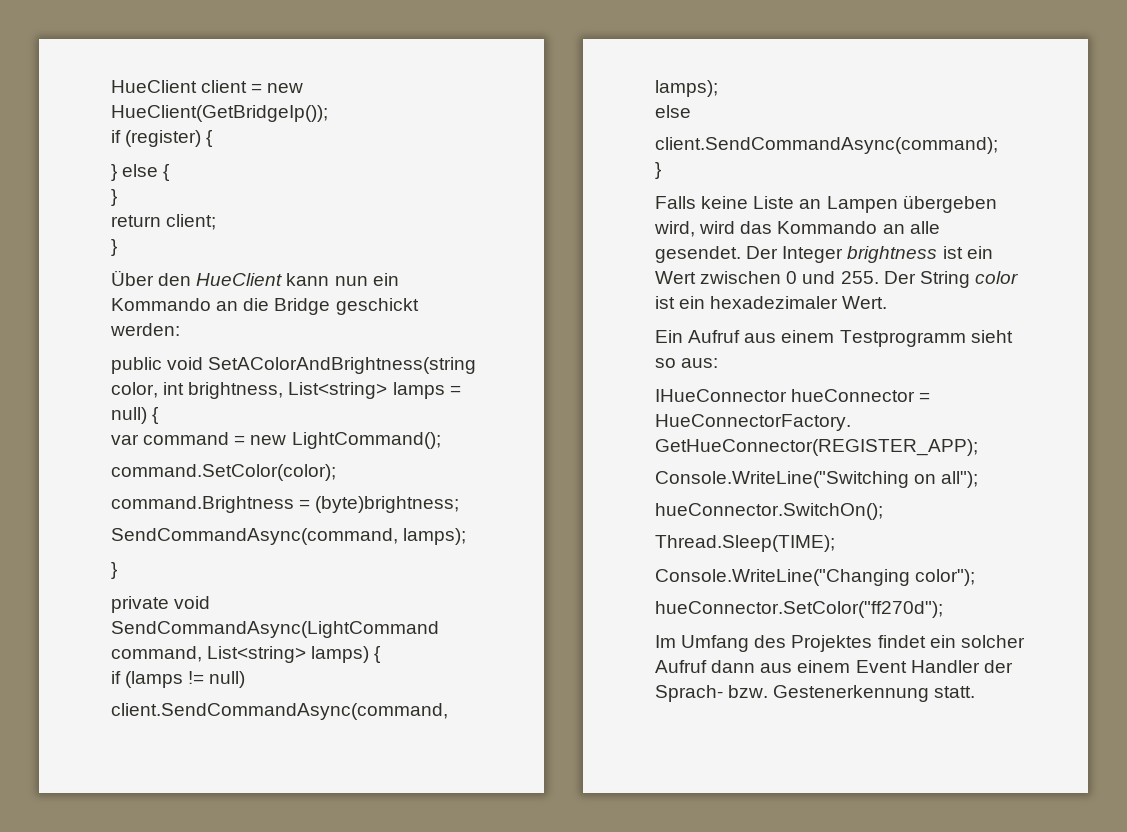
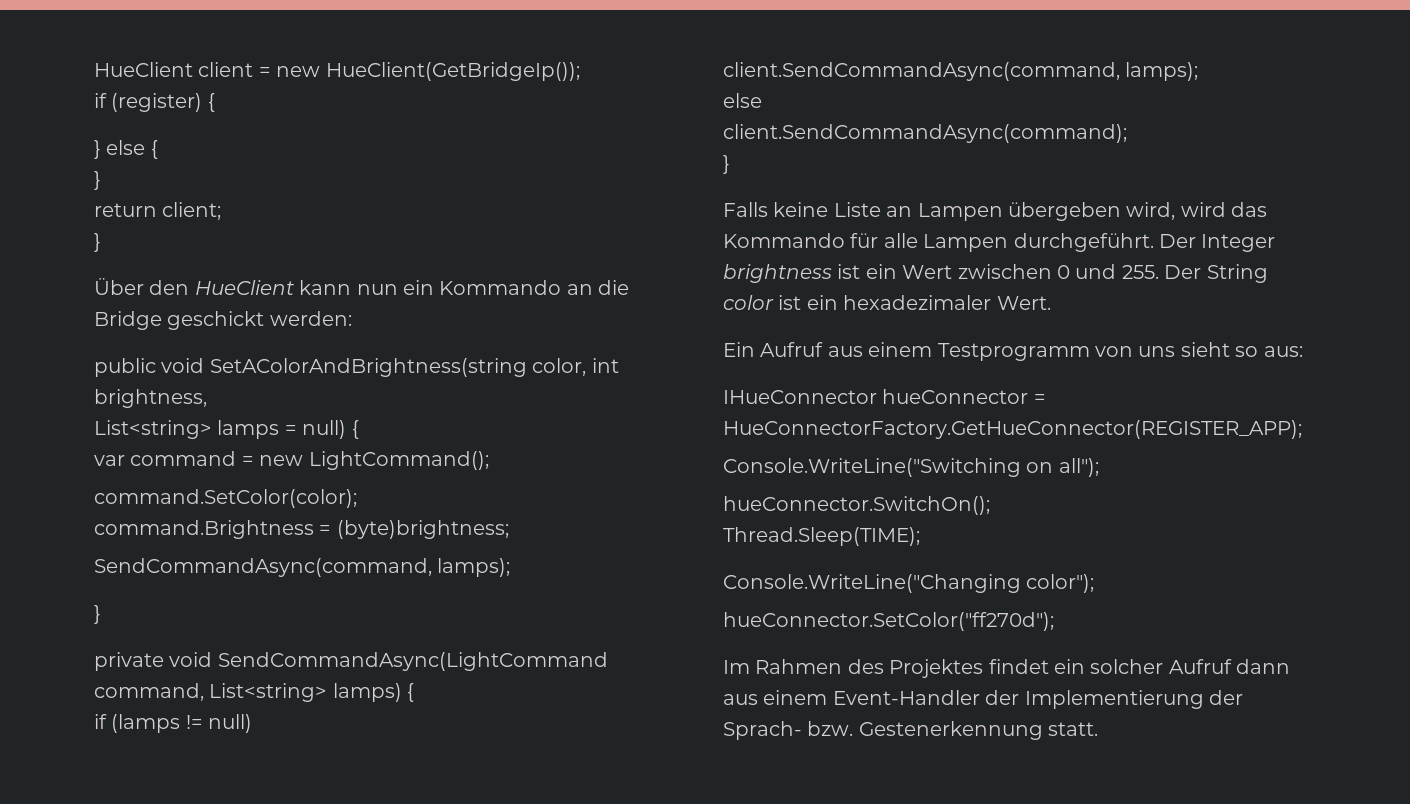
- public void SetAColorAndBrightness(string color, int brightness, List<string> lamps = null) {
+ public void SetAColorAndBrightness(string color, int brightness,
+ List<string> lamps = null) {
- Falls keine Liste an Lampen übergeben wird, wird das Kommando an alle gesendet.
+ Falls keine Liste an Lampen übergeben wird, wird das Kommando für alle Lampen durchgeführt.
- Ein Aufruf aus einem Testprogramm sieht so aus:
+ Ein Aufruf aus einem Testprogramm von uns sieht so aus:
- Im Umfang des Projektes findet ein solcher Aufruf dann aus einem Event Handler der Sprach- bzw. Gestenerkennung statt.
+ Im Rahmen des Projektes findet ein solcher Aufruf dann aus einem Event-Handler der Implementierung der Sprach- bzw. Gestenerkennung statt.

